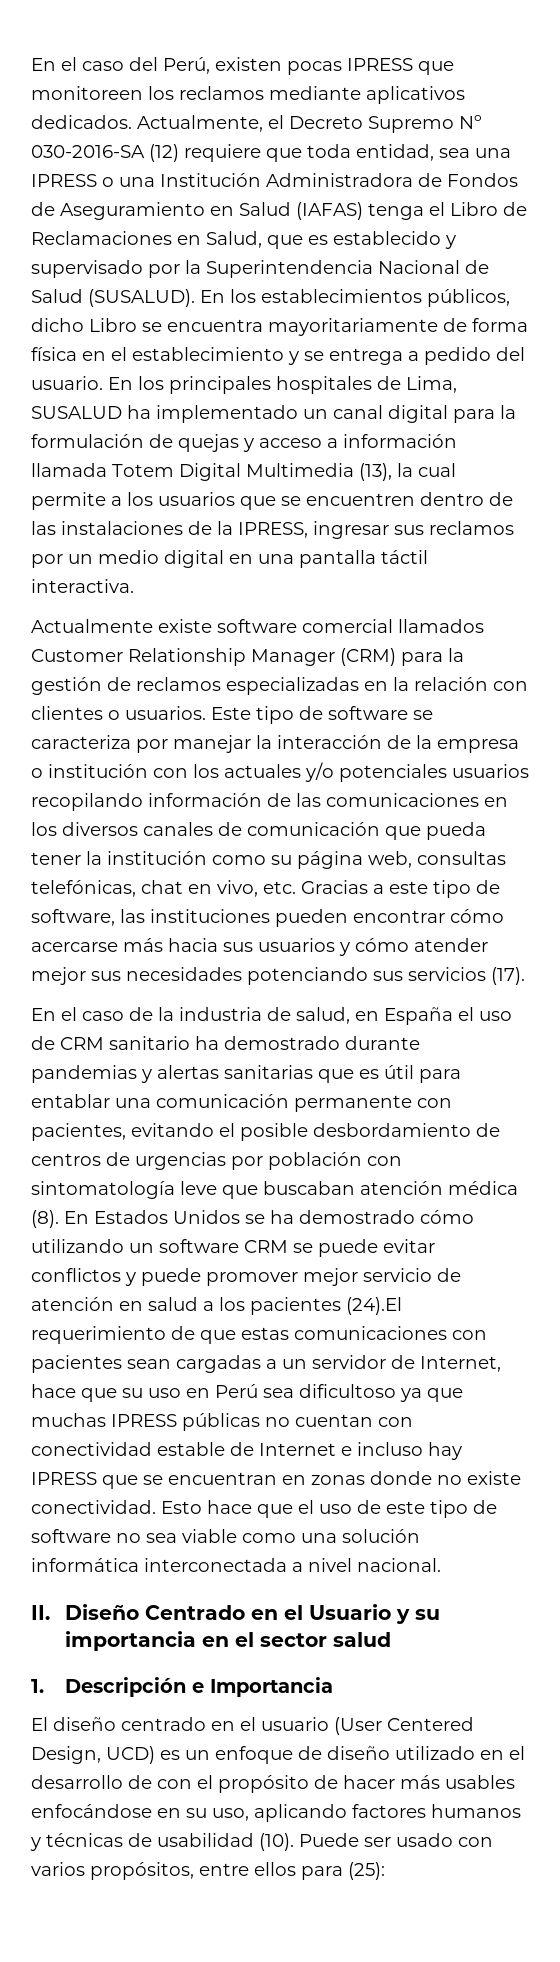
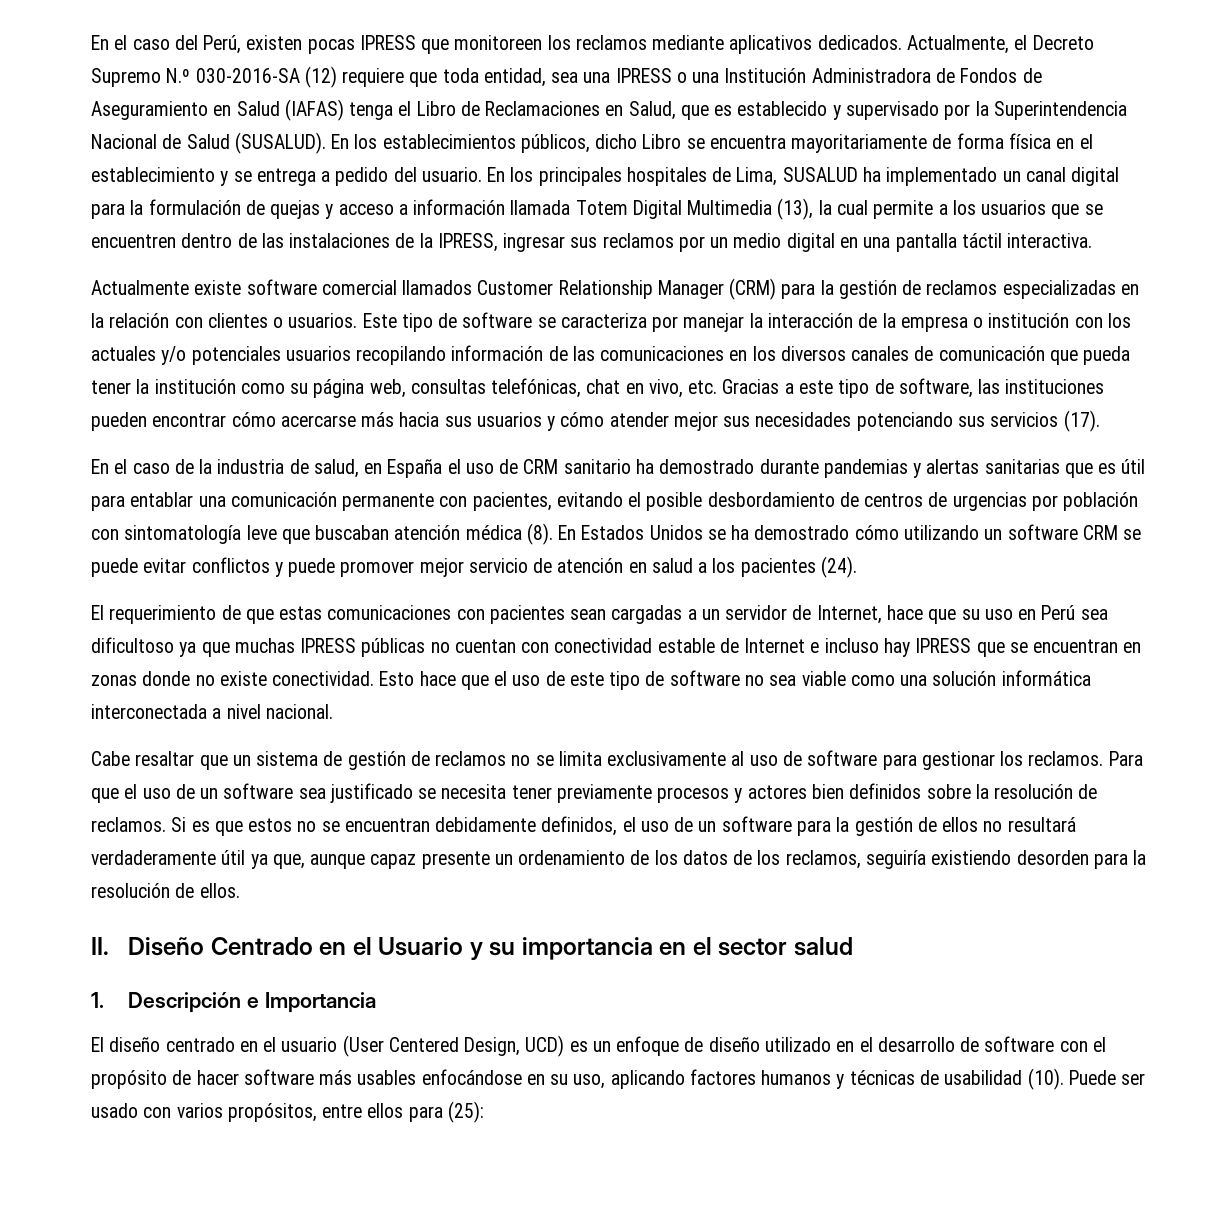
- Actualmente, el Decreto Supremo Nº 030-2016-SA (12) requiere que toda entidad, sea una IPRESS o una Institución Administradora de Fondos de Aseguramiento en Salud (IAFAS) tenga el Libro de Reclamaciones en Salud, que es establecido y supervisado por la Superintendencia Nacional de Salud (SUSALUD).
+ Actualmente, el Decreto Supremo N.º 030-2016-SA (12) requiere que toda entidad, sea una IPRESS o una Institución Administradora de Fondos de Aseguramiento en Salud (IAFAS) tenga el Libro de Reclamaciones en Salud, que es establecido y supervisado por la Superintendencia Nacional de Salud (SUSALUD).
- En Estados Unidos se ha demostrado cómo utilizando un software CRM se puede evitar conflictos y puede promover mejor servicio de atención en salud a los pacientes (24).El requerimiento de que estas comunicaciones con pacientes sean cargadas a un servidor de Internet, hace que su uso en Perú sea dificultoso ya que muchas IPRESS públicas no cuentan con conectividad estable de Internet e incluso hay IPRESS que se encuentran en zonas donde no existe conectividad.
+ En Estados Unidos se ha demostrado cómo utilizando un software CRM se puede evitar conflictos y puede promover mejor servicio de atención en salud a los pacientes (24).
+ El requerimiento de que estas comunicaciones con pacientes sean cargadas a un servidor de Internet, hace que su uso en Perú sea dificultoso ya que muchas IPRESS públicas no cuentan con conectividad estable de Internet e incluso hay IPRESS que se encuentran en zonas donde no existe conectividad.
+ Cabe resaltar que un sistema de gestión de reclamos no se limita exclusivamente al uso de software para gestionar los reclamos. Para que el uso de un software sea justificado se necesita tener previamente procesos y actores bien definidos sobre la resolución de reclamos. Si es que estos no se encuentran debidamente definidos, el uso de un software para la gestión de ellos no resultará verdaderamente útil ya que, aunque capaz presente un ordenamiento de los datos de los reclamos, seguiría existiendo desorden para la resolución de ellos.
- El diseño centrado en el usuario (User Centered Design, UCD) es un enfoque de diseño utilizado en el desarrollo de con el propósito de hacer más usables enfocándose en su uso, aplicando factores humanos y técnicas de usabilidad (10).
+ El diseño centrado en el usuario (User Centered Design, UCD) es un enfoque de diseño utilizado en el desarrollo de software con el propósito de hacer software más usables enfocándose en su uso, aplicando factores humanos y técnicas de usabilidad (10).

